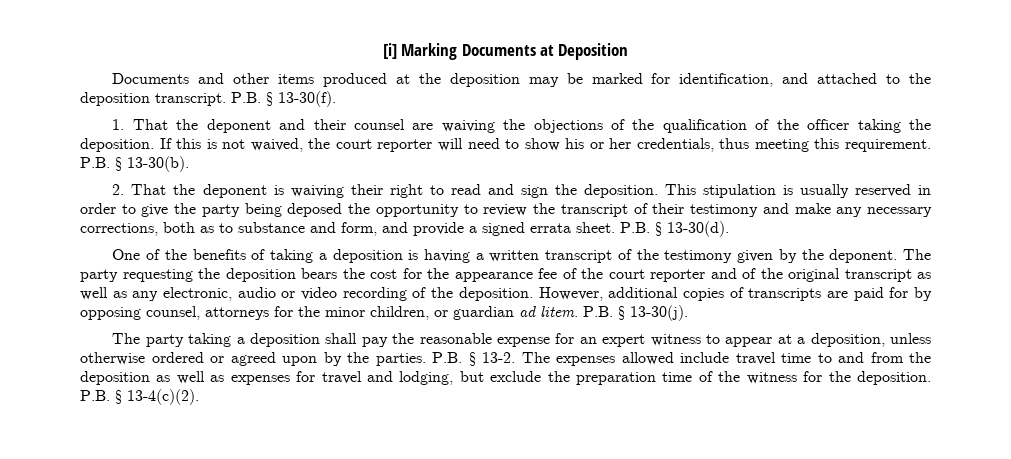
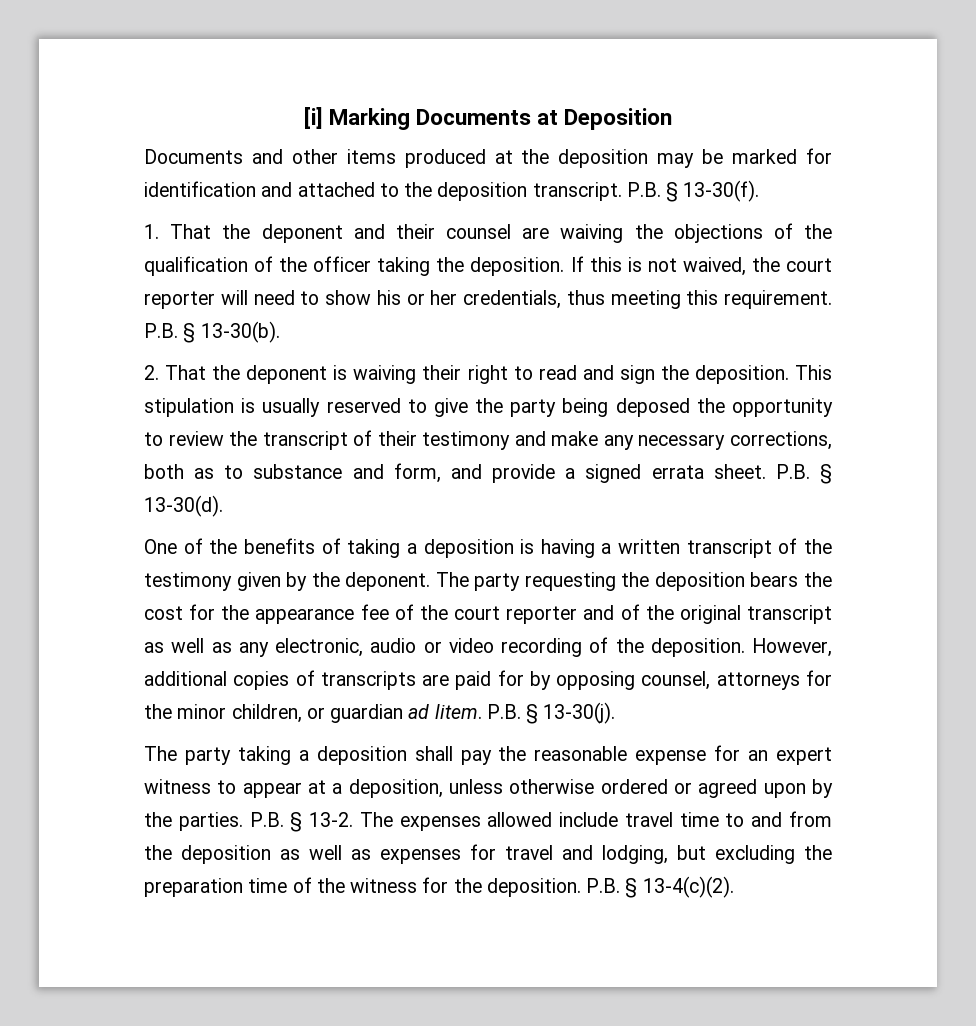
- Documents and other items produced at the deposition may be marked for identification, and attached to the deposition transcript.
+ Documents and other items produced at the deposition may be marked for identification and attached to the deposition transcript.
- This stipulation is usually reserved in order to give the party being deposed the opportunity to review the transcript of their testimony and make any necessary corrections, both as to substance and form, and provide a signed errata sheet.
+ This stipulation is usually reserved to give the party being deposed the opportunity to review the transcript of their testimony and make any necessary corrections, both as to substance and form, and provide a signed errata sheet.
- The expenses allowed include travel time to and from the deposition as well as expenses for travel and lodging, but exclude the preparation time of the witness for the deposition.
+ The expenses allowed include travel time to and from the deposition as well as expenses for travel and lodging, but excluding the preparation time of the witness for the deposition.

